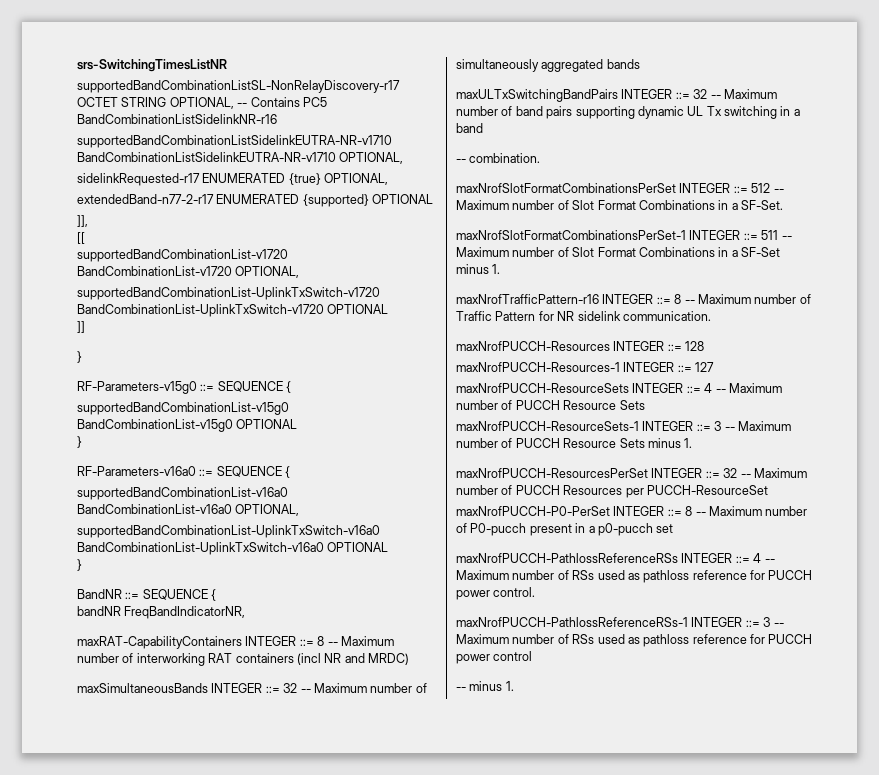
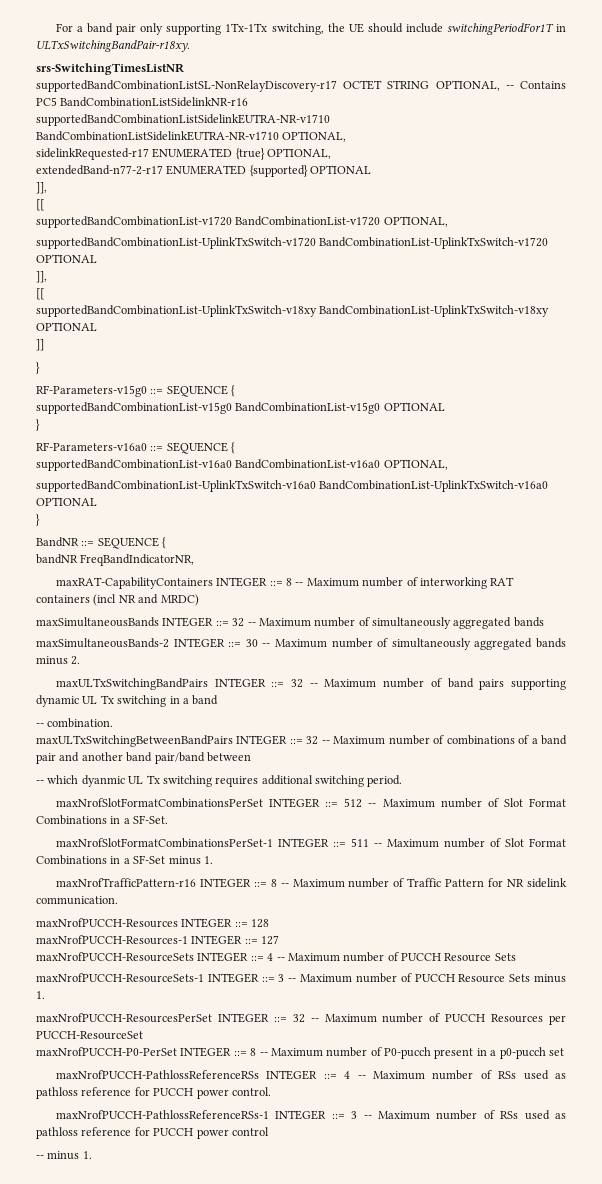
+ For a band pair only supporting 1Tx-1Tx switching, the UE should include switchingPeriodFor1T in ULTxSwitchingBandPair-r18xy.
  supportedBandCombinationList-UplinkTxSwitch-v1720 BandCombinationList-UplinkTxSwitch-v1720 OPTIONAL
+ ]],
+ [[
+ supportedBandCombinationList-UplinkTxSwitch-v18xy BandCombinationList-UplinkTxSwitch-v18xy OPTIONAL
+ maxSimultaneousBands-2 INTEGER ::= 30 -- Maximum number of simultaneously aggregated bands minus 2.
+ maxULTxSwitchingBetweenBandPairs INTEGER ::= 32 -- Maximum number of combinations of a band pair and another band pair/band between
+ -- which dyanmic UL Tx switching requires additional switching period.

